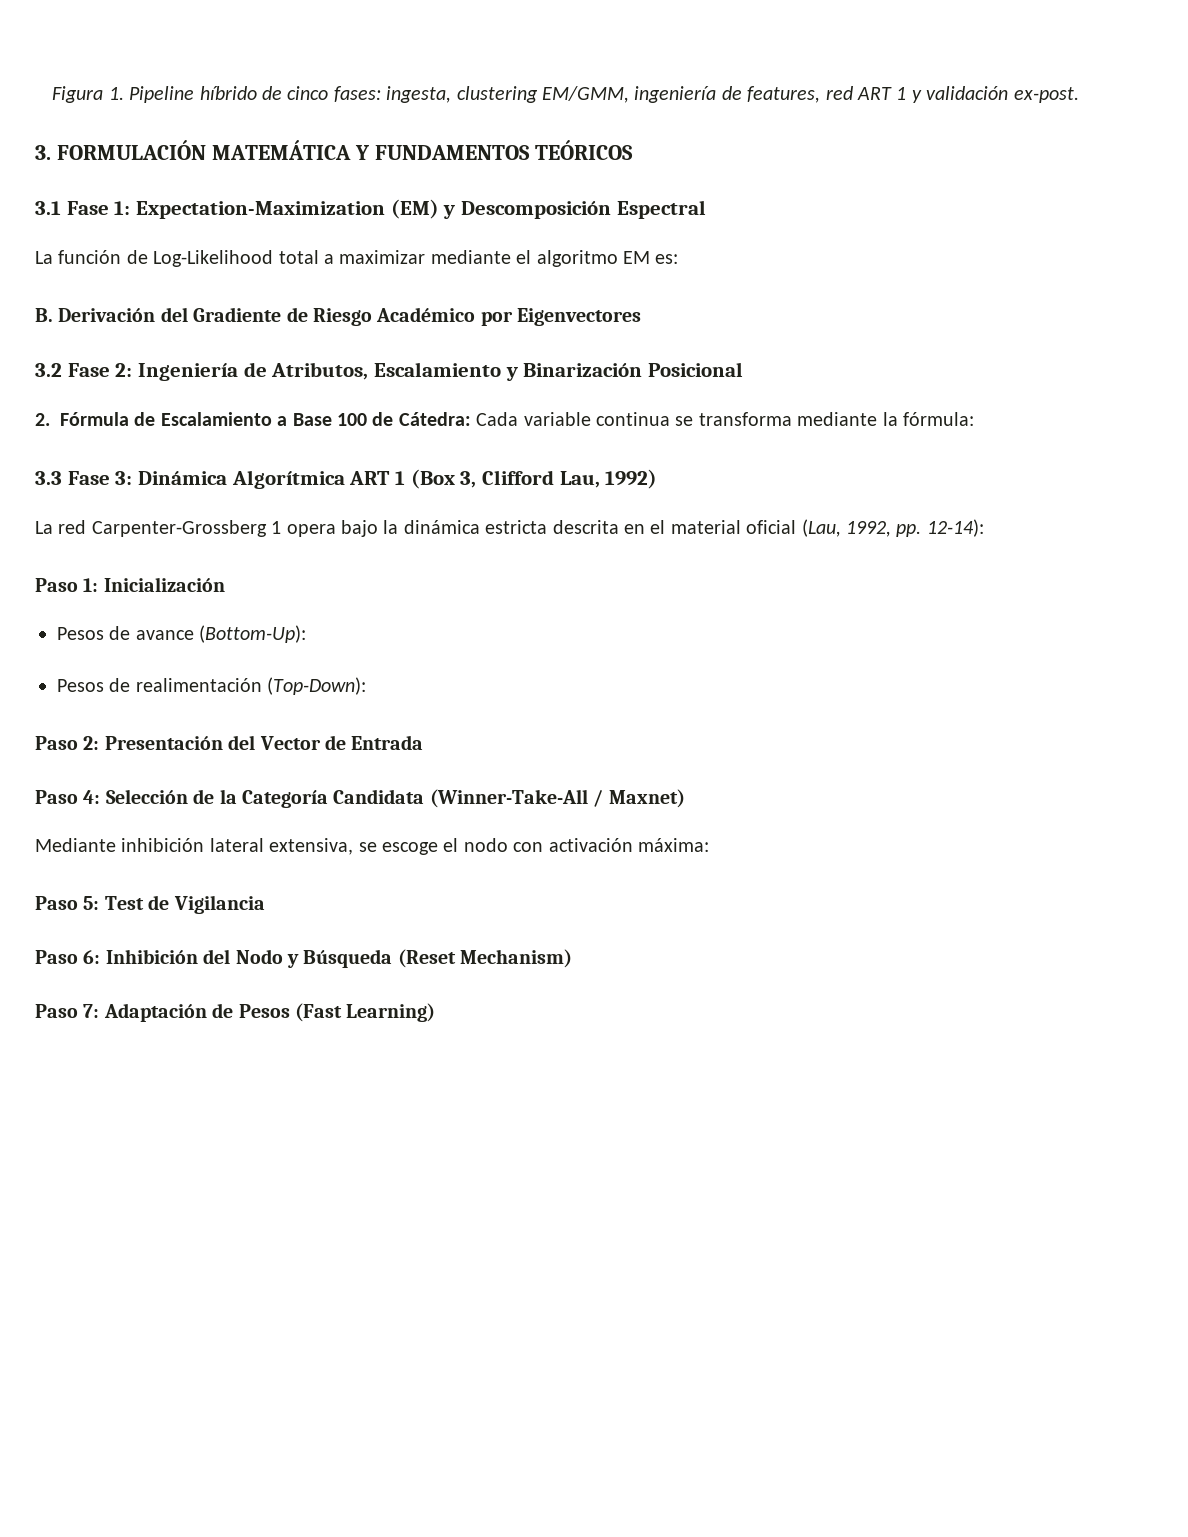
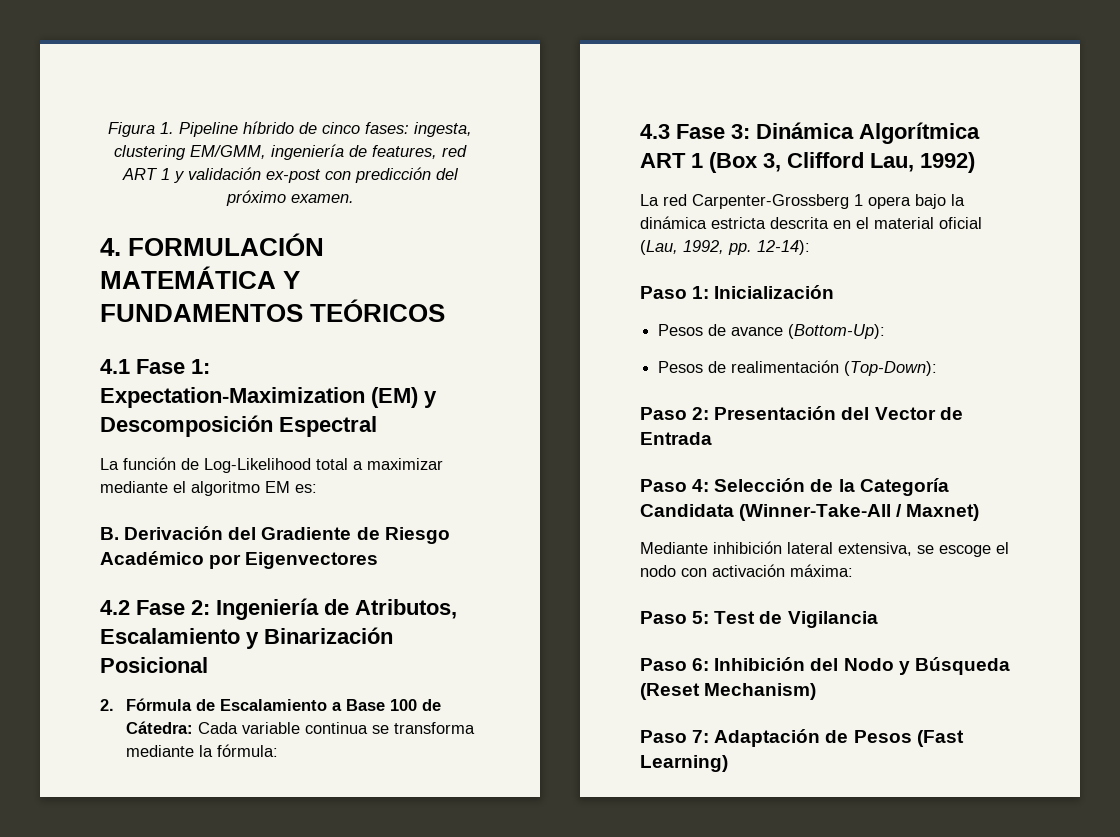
- Figura 1. Pipeline híbrido de cinco fases: ingesta, clustering EM/GMM, ingeniería de features, red ART 1 y validación ex-post.
- 3. FORMULACIÓN MATEMÁTICA Y FUNDAMENTOS TEÓRICOS
+ Figura 1. Pipeline híbrido de cinco fases: ingesta, clustering EM/GMM, ingeniería de features, red ART 1 y validación ex-post con predicción del próximo examen.
+ 4. FORMULACIÓN MATEMÁTICA Y FUNDAMENTOS TEÓRICOS
- 3.1 Fase 1: Expectation-Maximization (EM) y Descomposición Espectral
+ 4.1 Fase 1: Expectation-Maximization (EM) y Descomposición Espectral
- 3.2 Fase 2: Ingeniería de Atributos, Escalamiento y Binarización Posicional
+ 4.2 Fase 2: Ingeniería de Atributos, Escalamiento y Binarización Posicional
- 3.3 Fase 3: Dinámica Algorítmica ART 1 (Box 3, Clifford Lau, 1992)
+ 4.3 Fase 3: Dinámica Algorítmica ART 1 (Box 3, Clifford Lau, 1992)

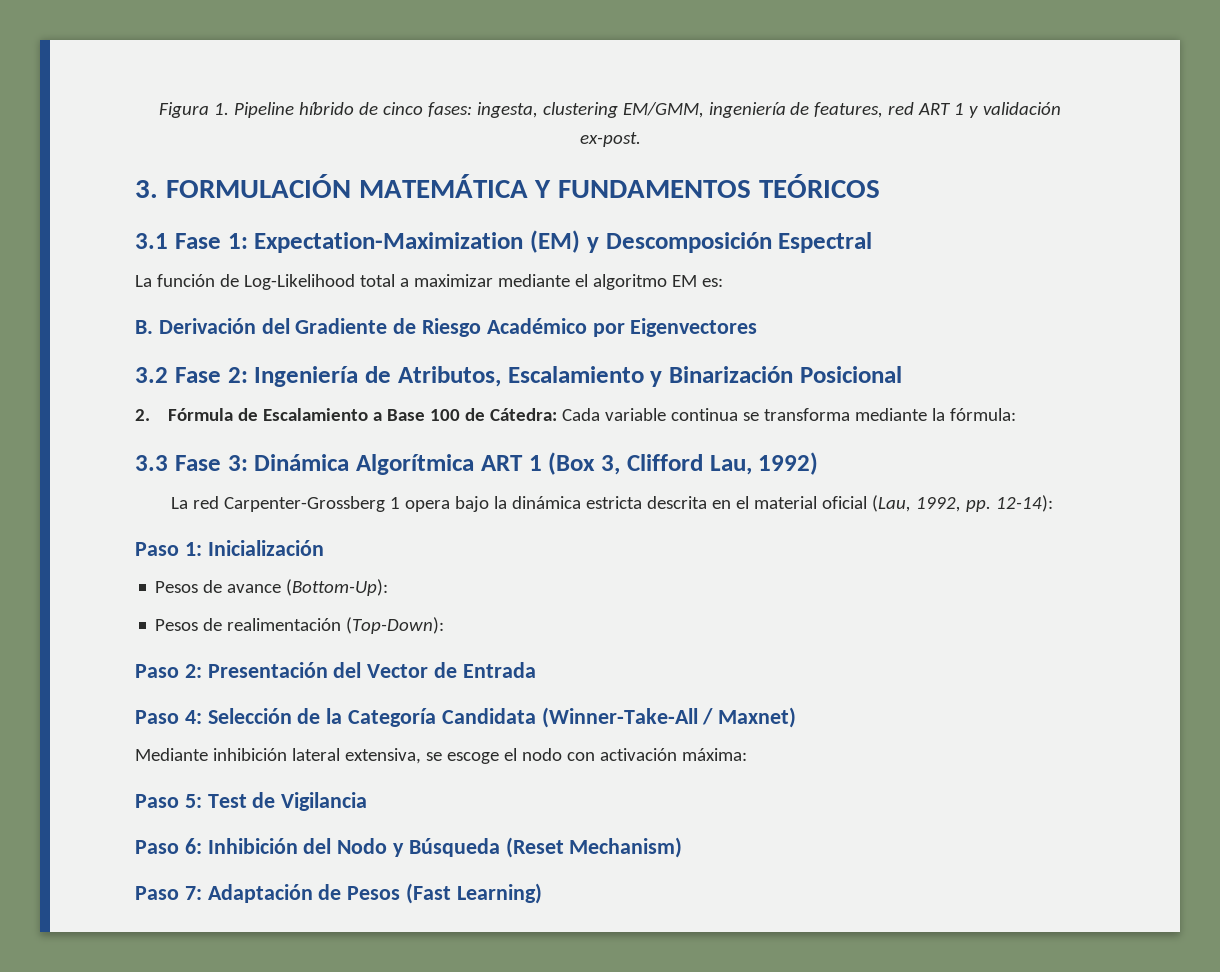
- Figura 1. Pipeline híbrido de cinco fases: ingesta, clustering EM/GMM, ingeniería de features, red ART 1 y validación ex-post con predicción del próximo examen.
- 4. FORMULACIÓN MATEMÁTICA Y FUNDAMENTOS TEÓRICOS
+ Figura 1. Pipeline híbrido de cinco fases: ingesta, clustering EM/GMM, ingeniería de features, red ART 1 y validación ex-post.
+ 3. FORMULACIÓN MATEMÁTICA Y FUNDAMENTOS TEÓRICOS
- 4.1 Fase 1: Expectation-Maximization (EM) y Descomposición Espectral
+ 3.1 Fase 1: Expectation-Maximization (EM) y Descomposición Espectral
- 4.2 Fase 2: Ingeniería de Atributos, Escalamiento y Binarización Posicional
+ 3.2 Fase 2: Ingeniería de Atributos, Escalamiento y Binarización Posicional
- 4.3 Fase 3: Dinámica Algorítmica ART 1 (Box 3, Clifford Lau, 1992)
+ 3.3 Fase 3: Dinámica Algorítmica ART 1 (Box 3, Clifford Lau, 1992)

